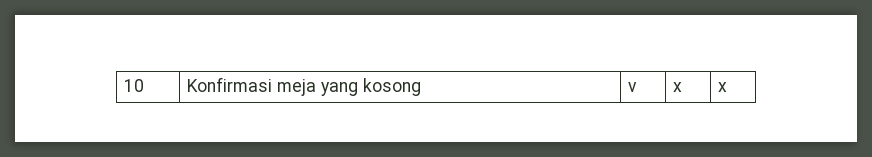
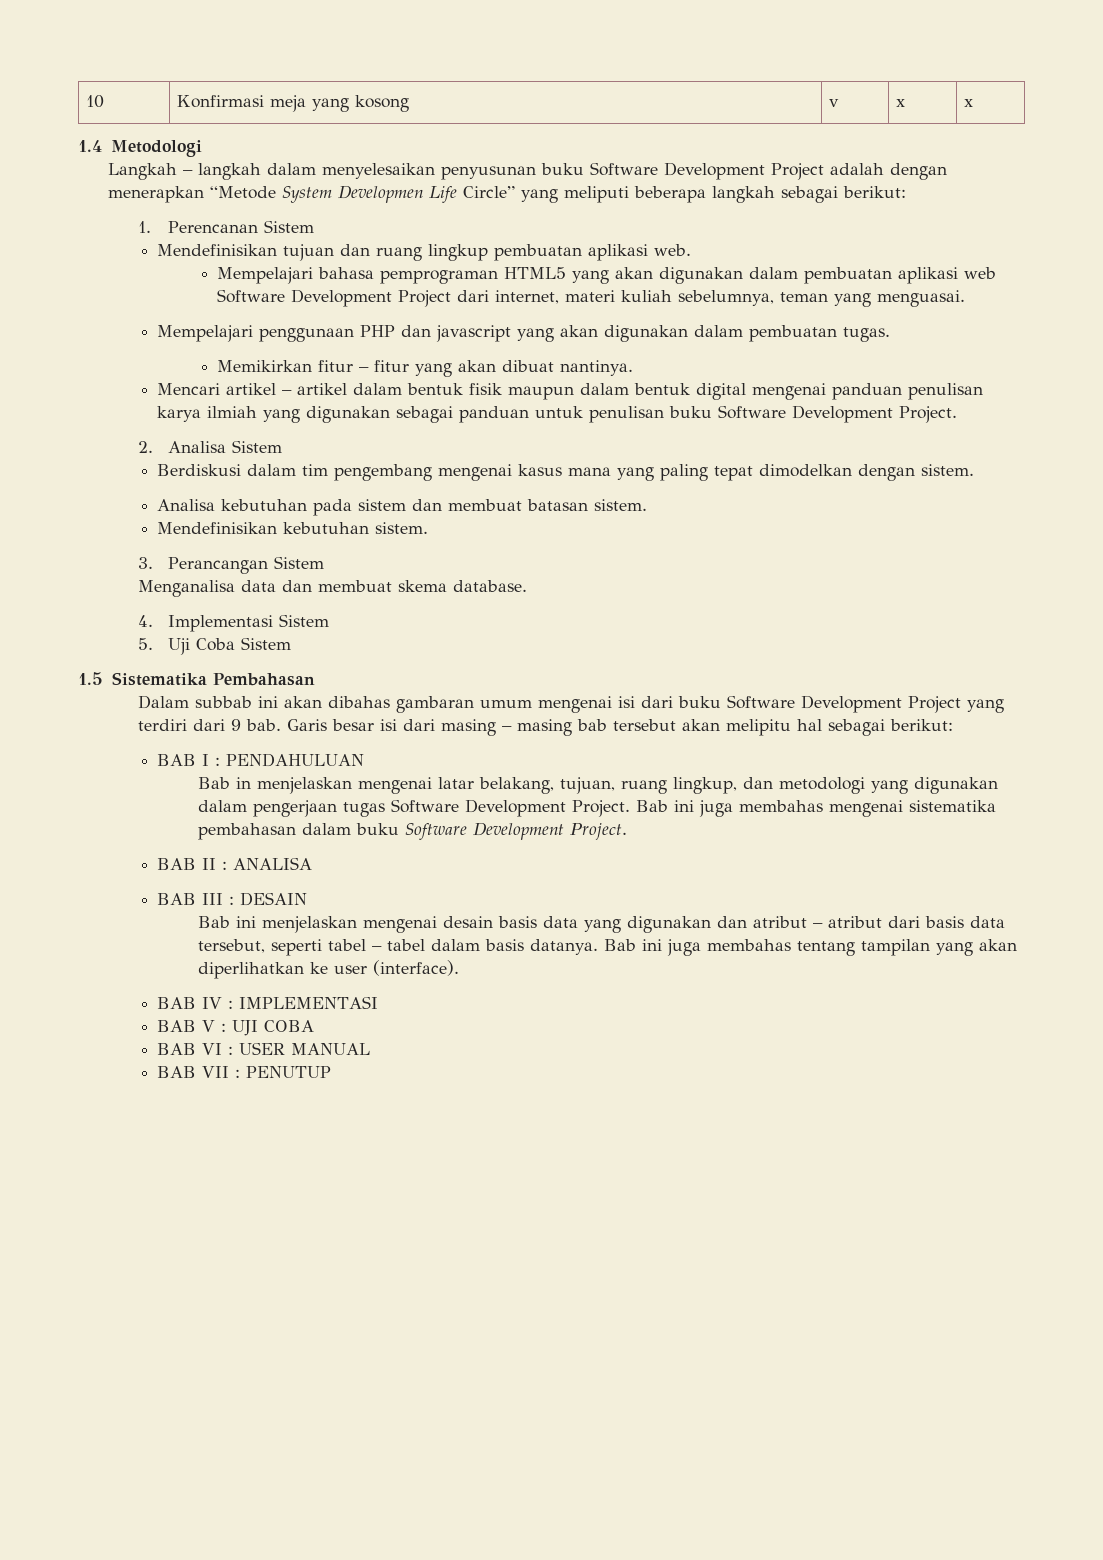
+ 1.4 Metodologi
+ Langkah – langkah dalam menyelesaikan penyusunan buku Software Development Project adalah dengan menerapkan “Metode System Developmen Life Circle” yang meliputi beberapa langkah sebagai berikut:
+ 1. Perencanan Sistem
+ Mendefinisikan tujuan dan ruang lingkup pembuatan aplikasi web.
+ Mempelajari bahasa pemprograman HTML5 yang akan digunakan dalam pembuatan aplikasi web Software Development Project dari internet, materi kuliah sebelumnya, teman yang menguasai.
+ Mempelajari penggunaan PHP dan javascript yang akan digunakan dalam pembuatan tugas.
+ Memikirkan fitur – fitur yang akan dibuat nantinya.
+ Mencari artikel – artikel dalam bentuk fisik maupun dalam bentuk digital mengenai panduan penulisan karya ilmiah yang digunakan sebagai panduan untuk penulisan buku Software Development Project.
+ 2. Analisa Sistem
+ Berdiskusi dalam tim pengembang mengenai kasus mana yang paling tepat dimodelkan dengan sistem.
+ Analisa kebutuhan pada sistem dan membuat batasan sistem.
+ Mendefinisikan kebutuhan sistem.
+ 3. Perancangan Sistem
+ Menganalisa data dan membuat skema database.
+ 4. Implementasi Sistem
+ 5. Uji Coba Sistem
+ 1.5 Sistematika Pembahasan
+ Dalam subbab ini akan dibahas gambaran umum mengenai isi dari buku Software Development Project yang terdiri dari 9 bab. Garis besar isi dari masing – masing bab tersebut akan melipitu hal sebagai berikut:
+ BAB I : PENDAHULUAN
+ Bab in menjelaskan mengenai latar belakang, tujuan, ruang lingkup, dan metodologi yang digunakan dalam pengerjaan tugas Software Development Project. Bab ini juga membahas mengenai sistematika pembahasan dalam buku Software Development Project.
+ BAB II : ANALISA
+ BAB III : DESAIN
+ Bab ini menjelaskan mengenai desain basis data yang digunakan dan atribut – atribut dari basis data tersebut, seperti tabel – tabel dalam basis datanya. Bab ini juga membahas tentang tampilan yang akan diperlihatkan ke user (interface).
+ BAB IV : IMPLEMENTASI
+ BAB V : UJI COBA
+ BAB VI : USER MANUAL
+ BAB VII : PENUTUP

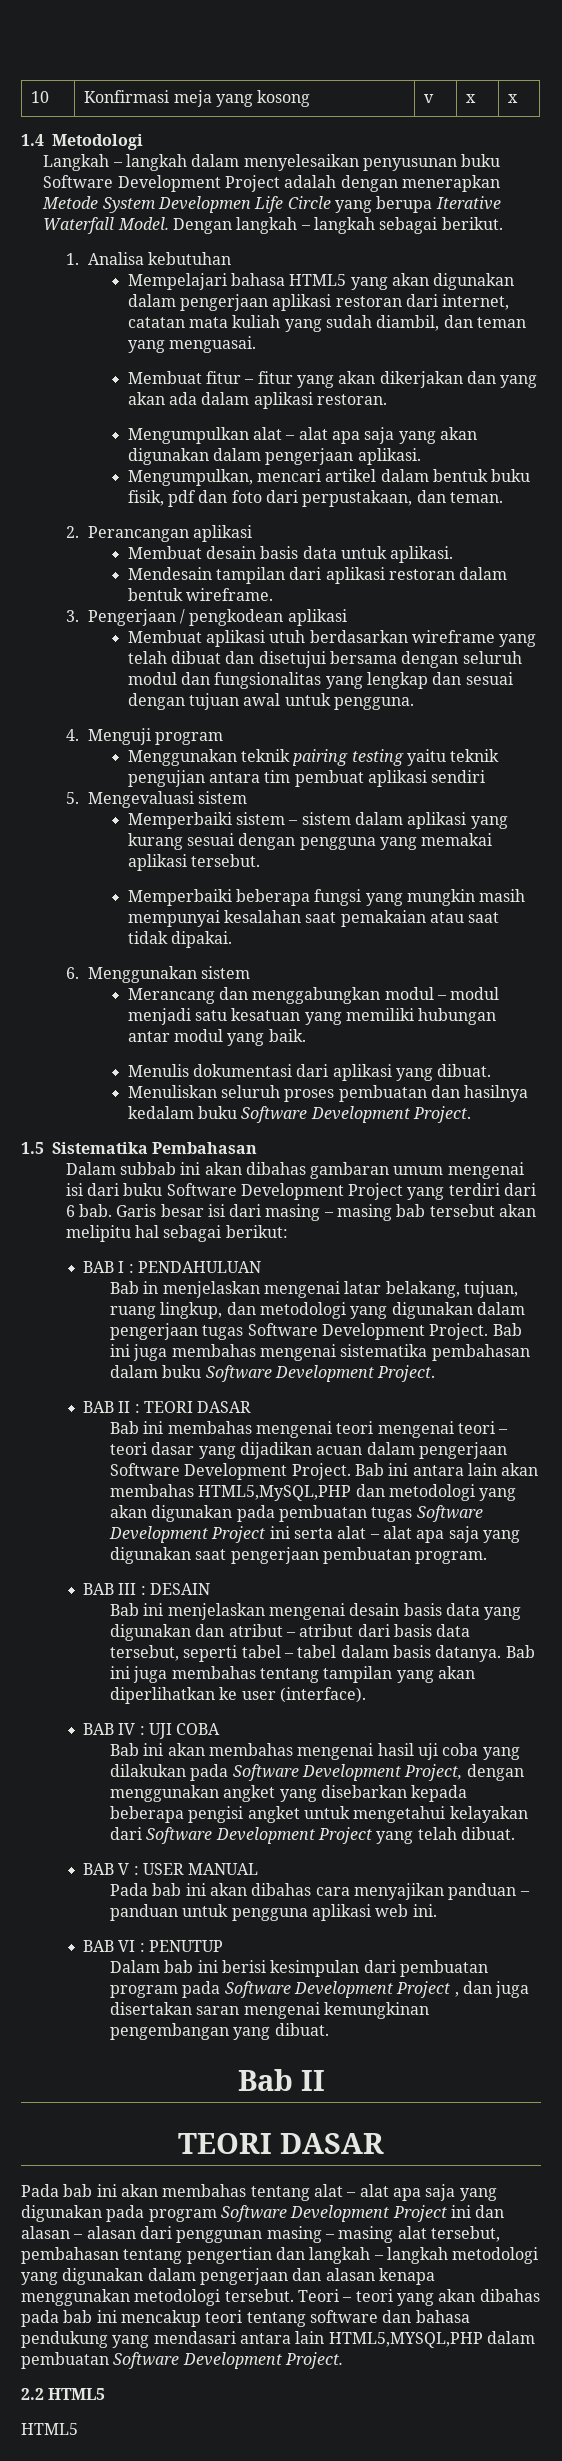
- Langkah – langkah dalam menyelesaikan penyusunan buku Software Development Project adalah dengan menerapkan “Metode System Developmen Life Circle” yang meliputi beberapa langkah sebagai berikut:
+ Langkah – langkah dalam menyelesaikan penyusunan buku Software Development Project adalah dengan menerapkan Metode System Developmen Life Circle yang berupa Iterative Waterfall Model. Dengan langkah – langkah sebagai berikut.
- 1. Perencanan Sistem
- Mendefinisikan tujuan dan ruang lingkup pembuatan aplikasi web.
+ 1. Analisa kebutuhan
- Mempelajari bahasa pemprograman HTML5 yang akan digunakan dalam pembuatan aplikasi web Software Development Project dari internet, materi kuliah sebelumnya, teman yang menguasai.
- Mempelajari penggunaan PHP dan javascript yang akan digunakan dalam pembuatan tugas.
- Memikirkan fitur – fitur yang akan dibuat nantinya.
- Mencari artikel – artikel dalam bentuk fisik maupun dalam bentuk digital mengenai panduan penulisan karya ilmiah yang digunakan sebagai panduan untuk penulisan buku Software Development Project.
- 2. Analisa Sistem
- Berdiskusi dalam tim pengembang mengenai kasus mana yang paling tepat dimodelkan dengan sistem.
- Analisa kebutuhan pada sistem dan membuat batasan sistem.
- Mendefinisikan kebutuhan sistem.
- 3. Perancangan Sistem
- Menganalisa data dan membuat skema database.
- 4. Implementasi Sistem
- 5. Uji Coba Sistem
+ Mempelajari bahasa HTML5 yang akan digunakan dalam pengerjaan aplikasi restoran dari internet, catatan mata kuliah yang sudah diambil, dan teman yang menguasai.
+ Membuat fitur – fitur yang akan dikerjakan dan yang akan ada dalam aplikasi restoran.
+ Mengumpulkan alat – alat apa saja yang akan digunakan dalam pengerjaan aplikasi.
+ Mengumpulkan, mencari artikel dalam bentuk buku fisik, pdf dan foto dari perpustakaan, dan teman.
+ 2. Perancangan aplikasi
+ Membuat desain basis data untuk aplikasi.
+ Mendesain tampilan dari aplikasi restoran dalam bentuk wireframe.
+ 3. Pengerjaan / pengkodean aplikasi
+ Membuat aplikasi utuh berdasarkan wireframe yang telah dibuat dan disetujui bersama dengan seluruh modul dan fungsionalitas yang lengkap dan sesuai dengan tujuan awal untuk pengguna.
+ 4. Menguji program
+ Menggunakan teknik pairing testing yaitu teknik pengujian antara tim pembuat aplikasi sendiri
+ 5. Mengevaluasi sistem
+ Memperbaiki sistem – sistem dalam aplikasi yang kurang sesuai dengan pengguna yang memakai aplikasi tersebut.
+ Memperbaiki beberapa fungsi yang mungkin masih mempunyai kesalahan saat pemakaian atau saat tidak dipakai.
+ 6. Menggunakan sistem
+ Merancang dan menggabungkan modul – modul menjadi satu kesatuan yang memiliki hubungan antar modul yang baik.
+ Menulis dokumentasi dari aplikasi yang dibuat.
+ Menuliskan seluruh proses pembuatan dan hasilnya kedalam buku Software Development Project.
- Dalam subbab ini akan dibahas gambaran umum mengenai isi dari buku Software Development Project yang terdiri dari 9 bab.
+ Dalam subbab ini akan dibahas gambaran umum mengenai isi dari buku Software Development Project yang terdiri dari 6 bab.
- BAB II : ANALISA
+ BAB II : TEORI DASAR
+ Bab ini membahas mengenai teori mengenai teori – teori dasar yang dijadikan acuan dalam pengerjaan Software Development Project. Bab ini antara lain akan membahas HTML5,MySQL,PHP dan metodologi yang akan digunakan pada pembuatan tugas Software Development Project ini serta alat – alat apa saja yang digunakan saat pengerjaan pembuatan program.
- BAB IV : IMPLEMENTASI
- BAB V : UJI COBA
- BAB VI : USER MANUAL
- BAB VII : PENUTUP
+ BAB IV : UJI COBA
+ Bab ini akan membahas mengenai hasil uji coba yang dilakukan pada Software Development Project, dengan menggunakan angket yang disebarkan kepada beberapa pengisi angket untuk mengetahui kelayakan dari Software Development Project yang telah dibuat.
+ BAB V : USER MANUAL
+ Pada bab ini akan dibahas cara menyajikan panduan – panduan untuk pengguna aplikasi web ini.
+ BAB VI : PENUTUP
+ Dalam bab ini berisi kesimpulan dari pembuatan program pada Software Development Project , dan juga disertakan saran mengenai kemungkinan pengembangan yang dibuat.
+ Bab II
+ TEORI DASAR
+ Pada bab ini akan membahas tentang alat – alat apa saja yang digunakan pada program Software Development Project ini dan alasan – alasan dari penggunan masing – masing alat tersebut, pembahasan tentang pengertian dan langkah – langkah metodologi yang digunakan dalam pengerjaan dan alasan kenapa menggunakan metodologi tersebut. Teori – teori yang akan dibahas pada bab ini mencakup teori tentang software dan bahasa pendukung yang mendasari antara lain HTML5,MYSQL,PHP dalam pembuatan Software Development Project.
+ 2.2 HTML5
+ HTML5

